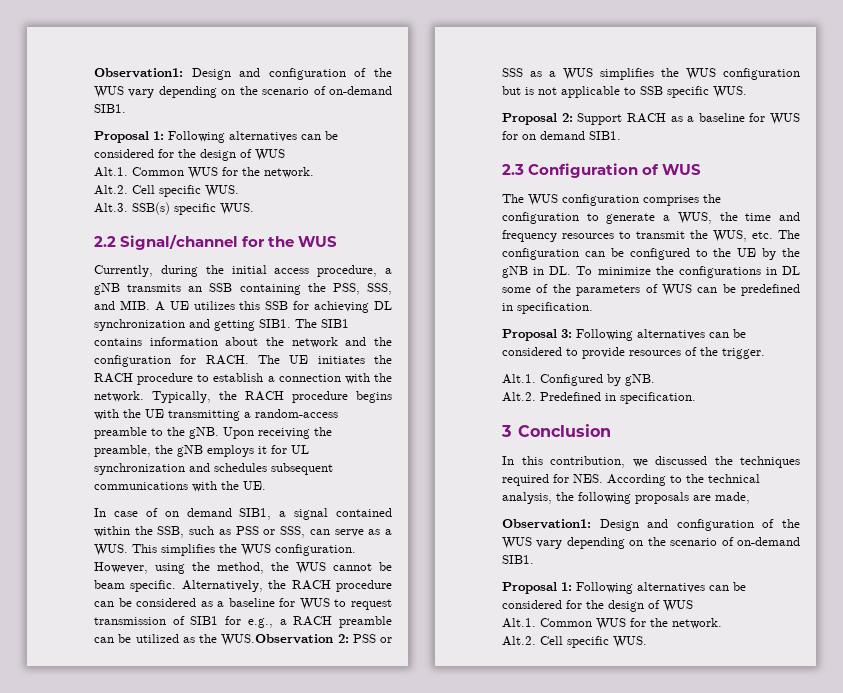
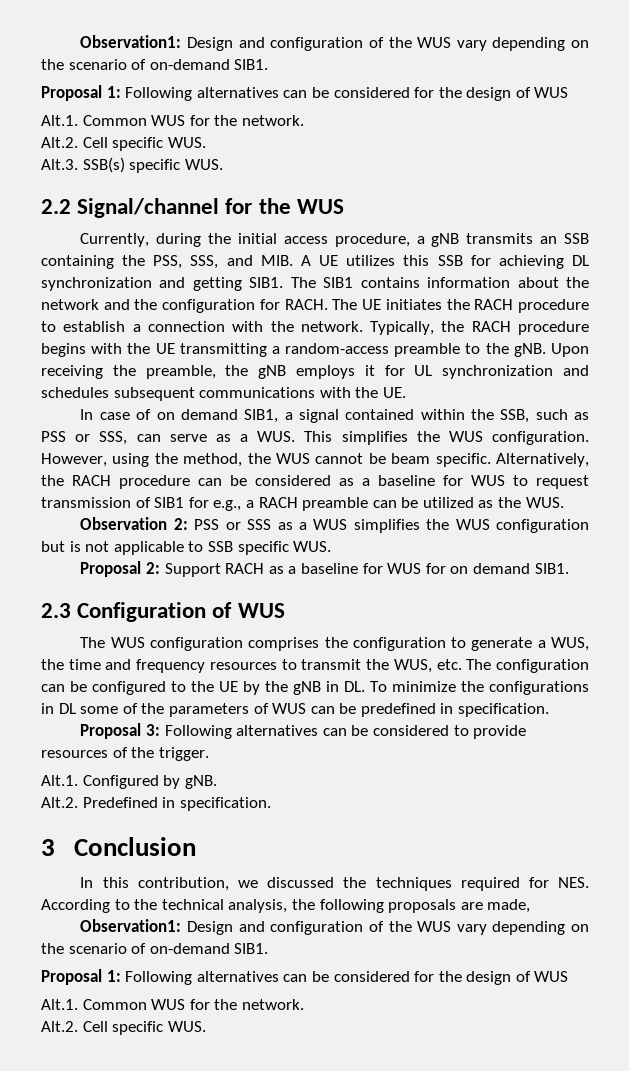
- Alternatively, the RACH procedure can be considered as a baseline for WUS to request transmission of SIB1 for e.g., a RACH preamble can be utilized as the WUS.Observation 2: PSS or SSS as a WUS simplifies the WUS configuration but is not applicable to SSB specific WUS.
+ Alternatively, the RACH procedure can be considered as a baseline for WUS to request transmission of SIB1 for e.g., a RACH preamble can be utilized as the WUS.
+ Observation 2: PSS or SSS as a WUS simplifies the WUS configuration but is not applicable to SSB specific WUS.

